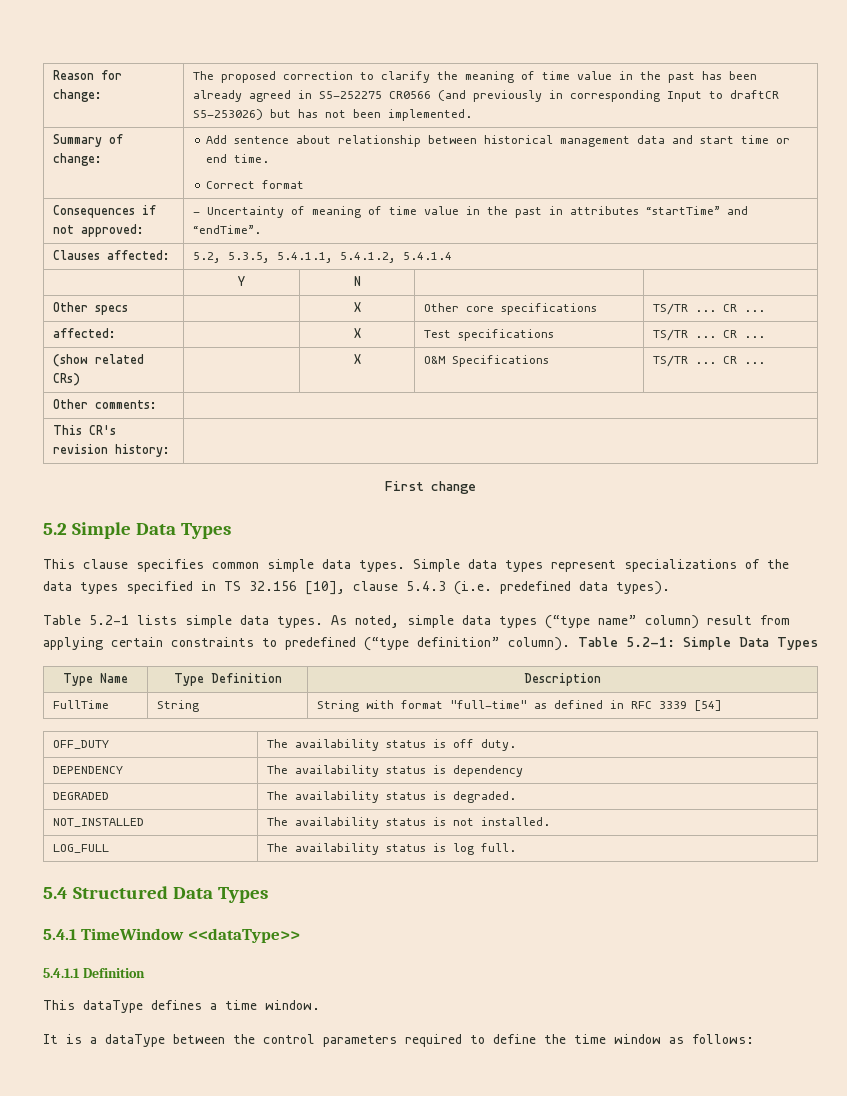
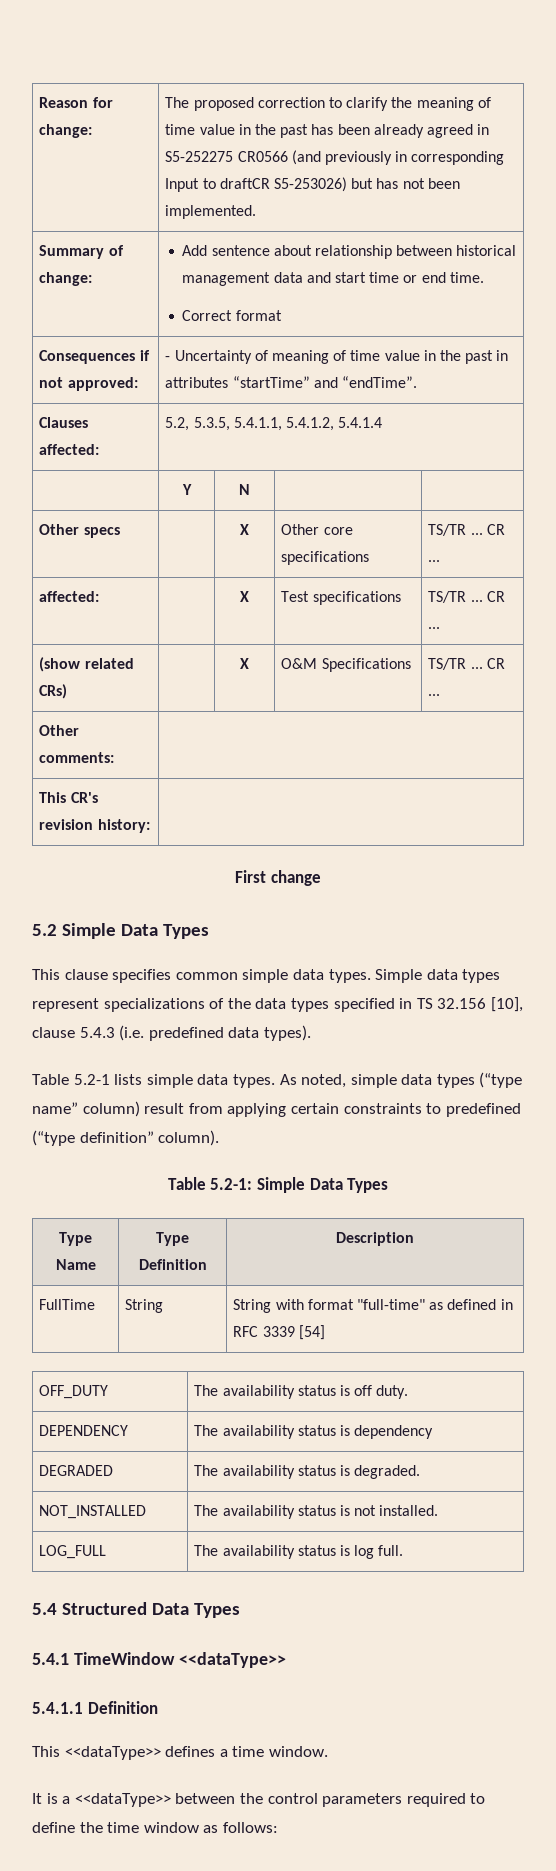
- As noted, simple data types (“type name” column) result from applying certain constraints to predefined (“type definition” column). Table 5.2-1: Simple Data Types
+ As noted, simple data types (“type name” column) result from applying certain constraints to predefined (“type definition” column).
+ Table 5.2-1: Simple Data Types
- This dataType defines a time window.
+ This <<dataType>> defines a time window.
- It is a dataType between the control parameters required to define the time window as follows:
+ It is a <<dataType>> between the control parameters required to define the time window as follows:

